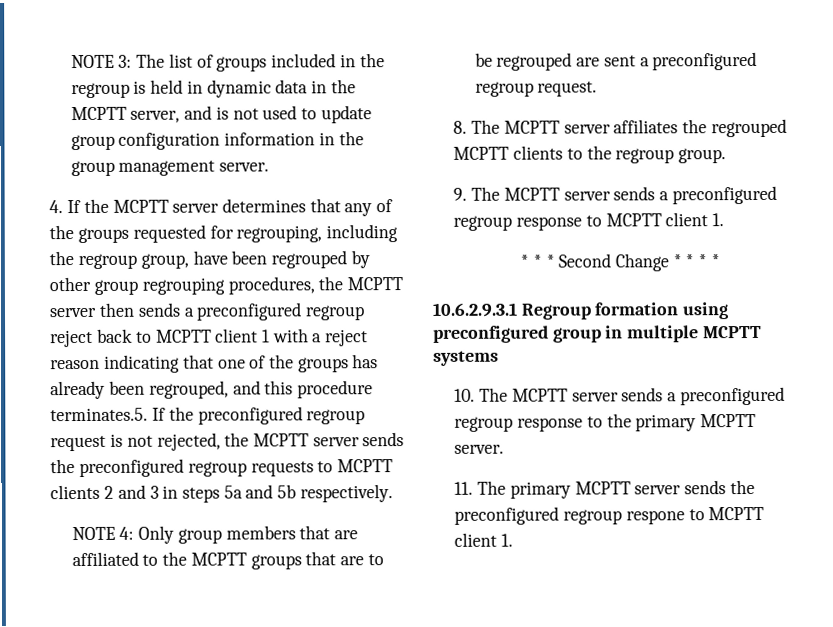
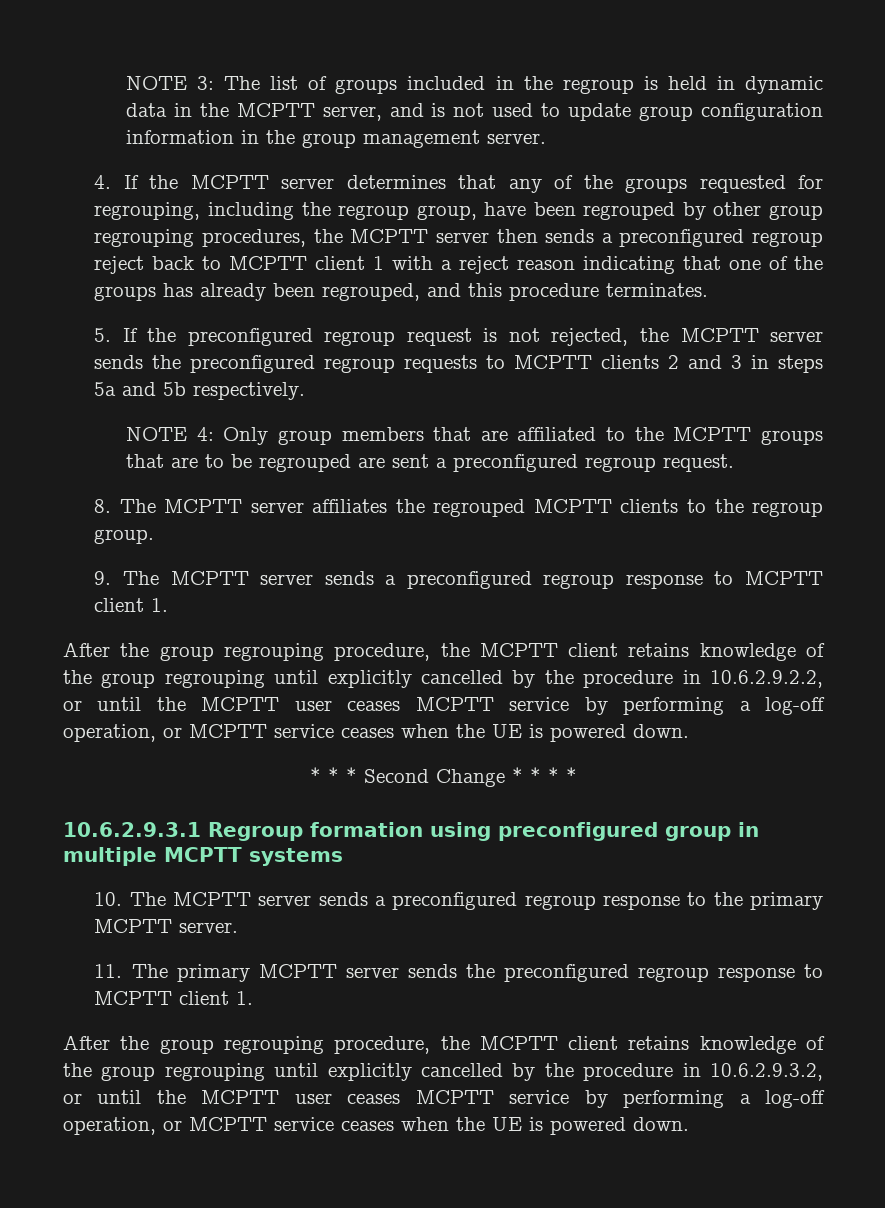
- 4. If the MCPTT server determines that any of the groups requested for regrouping, including the regroup group, have been regrouped by other group regrouping procedures, the MCPTT server then sends a preconfigured regroup reject back to MCPTT client 1 with a reject reason indicating that one of the groups has already been regrouped, and this procedure terminates.5. If the preconfigured regroup request is not rejected, the MCPTT server sends the preconfigured regroup requests to MCPTT clients 2 and 3 in steps 5a and 5b respectively.
+ 4. If the MCPTT server determines that any of the groups requested for regrouping, including the regroup group, have been regrouped by other group regrouping procedures, the MCPTT server then sends a preconfigured regroup reject back to MCPTT client 1 with a reject reason indicating that one of the groups has already been regrouped, and this procedure terminates.
+ 5. If the preconfigured regroup request is not rejected, the MCPTT server sends the preconfigured regroup requests to MCPTT clients 2 and 3 in steps 5a and 5b respectively.
+ After the group regrouping procedure, the MCPTT client retains knowledge of the group regrouping until explicitly cancelled by the procedure in 10.6.2.9.2.2, or until the MCPTT user ceases MCPTT service by performing a log-off operation, or MCPTT service ceases when the UE is powered down.
- 11. The primary MCPTT server sends the preconfigured regroup respone to MCPTT client 1.
+ 11. The primary MCPTT server sends the preconfigured regroup response to MCPTT client 1.
+ After the group regrouping procedure, the MCPTT client retains knowledge of the group regrouping until explicitly cancelled by the procedure in 10.6.2.9.3.2, or until the MCPTT user ceases MCPTT service by performing a log-off operation, or MCPTT service ceases when the UE is powered down.

